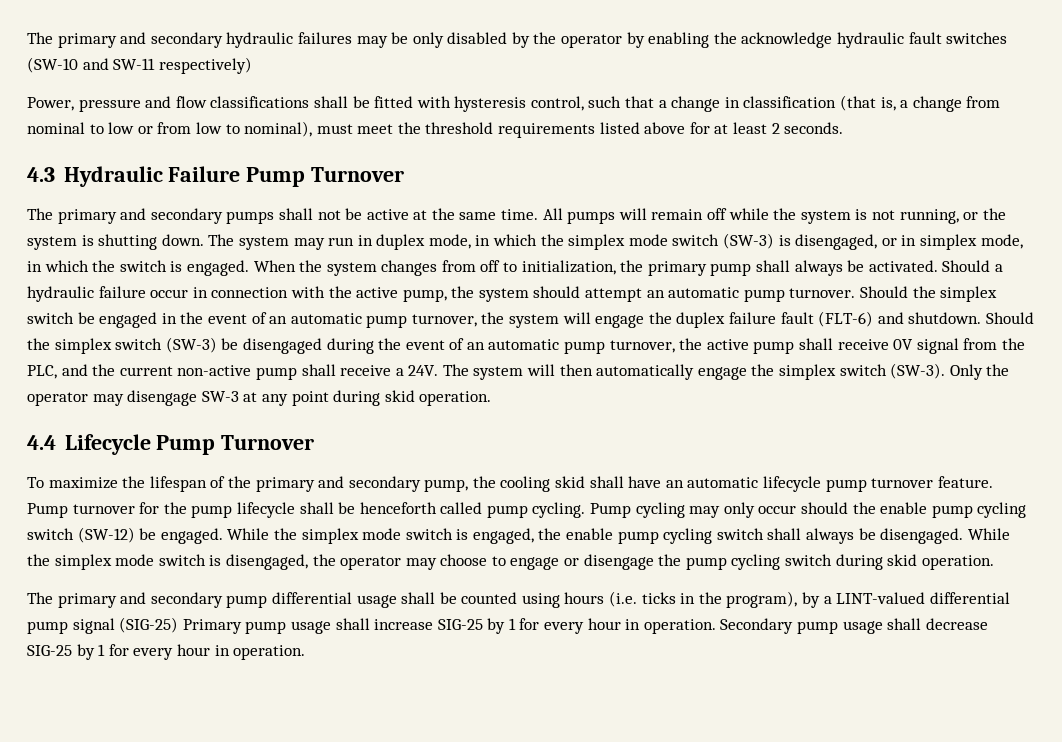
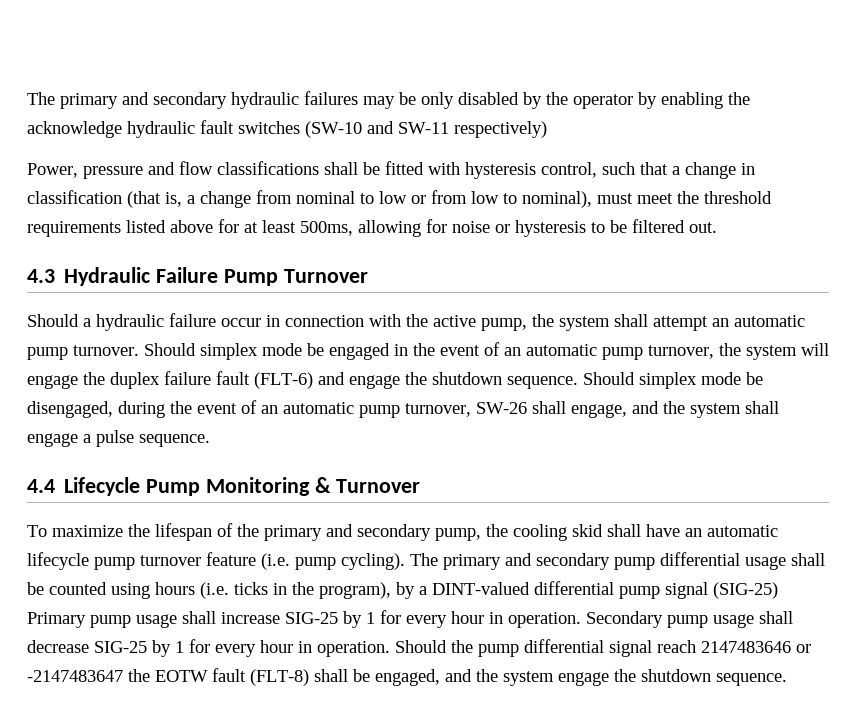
- Power, pressure and flow classifications shall be fitted with hysteresis control, such that a change in classification (that is, a change from nominal to low or from low to nominal), must meet the threshold requirements listed above for at least 2 seconds.
+ Power, pressure and flow classifications shall be fitted with hysteresis control, such that a change in classification (that is, a change from nominal to low or from low to nominal), must meet the threshold requirements listed above for at least 500ms, allowing for noise or hysteresis to be filtered out.
- The primary and secondary pumps shall not be active at the same time. All pumps will remain off while the system is not running, or the system is shutting down. The system may run in duplex mode, in which the simplex mode switch (SW-3) is disengaged, or in simplex mode, in which the switch is engaged. When the system changes from off to initialization, the primary pump shall always be activated. Should a hydraulic failure occur in connection with the active pump, the system should attempt an automatic pump turnover.
+ Should a hydraulic failure occur in connection with the active pump, the system shall attempt an automatic pump turnover.
- Should the simplex switch be engaged in the event of an automatic pump turnover, the system will engage the duplex failure fault (FLT-6) and shutdown. Should the simplex switch (SW-3) be disengaged during the event of an automatic pump turnover, the active pump shall receive 0V signal from the PLC, and the current non-active pump shall receive a 24V. The system will then automatically engage the simplex switch (SW-3). Only the operator may disengage SW-3 at any point during skid operation.
+ Should simplex mode be engaged in the event of an automatic pump turnover, the system will engage the duplex failure fault (FLT-6) and engage the shutdown sequence. Should simplex mode be disengaged, during the event of an automatic pump turnover, SW-26 shall engage, and the system shall engage a pulse sequence.
- 4.4 Lifecycle Pump Turnover
+ 4.4 Lifecycle Pump Monitoring & Turnover
- To maximize the lifespan of the primary and secondary pump, the cooling skid shall have an automatic lifecycle pump turnover feature. Pump turnover for the pump lifecycle shall be henceforth called pump cycling. Pump cycling may only occur should the enable pump cycling switch (SW-12) be engaged. While the simplex mode switch is engaged, the enable pump cycling switch shall always be disengaged. While the simplex mode switch is disengaged, the operator may choose to engage or disengage the pump cycling switch during skid operation.
- The primary and secondary pump differential usage shall be counted using hours (i.e. ticks in the program), by a LINT-valued differential pump signal (SIG-25) Primary pump usage shall increase SIG-25 by 1 for every hour in operation.
+ To maximize the lifespan of the primary and secondary pump, the cooling skid shall have an automatic lifecycle pump turnover feature (i.e. pump cycling). The primary and secondary pump differential usage shall be counted using hours (i.e. ticks in the program), by a DINT-valued differential pump signal (SIG-25) Primary pump usage shall increase SIG-25 by 1 for every hour in operation.
+ Should the pump differential signal reach 2147483646 or -2147483647 the EOTW fault (FLT-8) shall be engaged, and the system engage the shutdown sequence.

